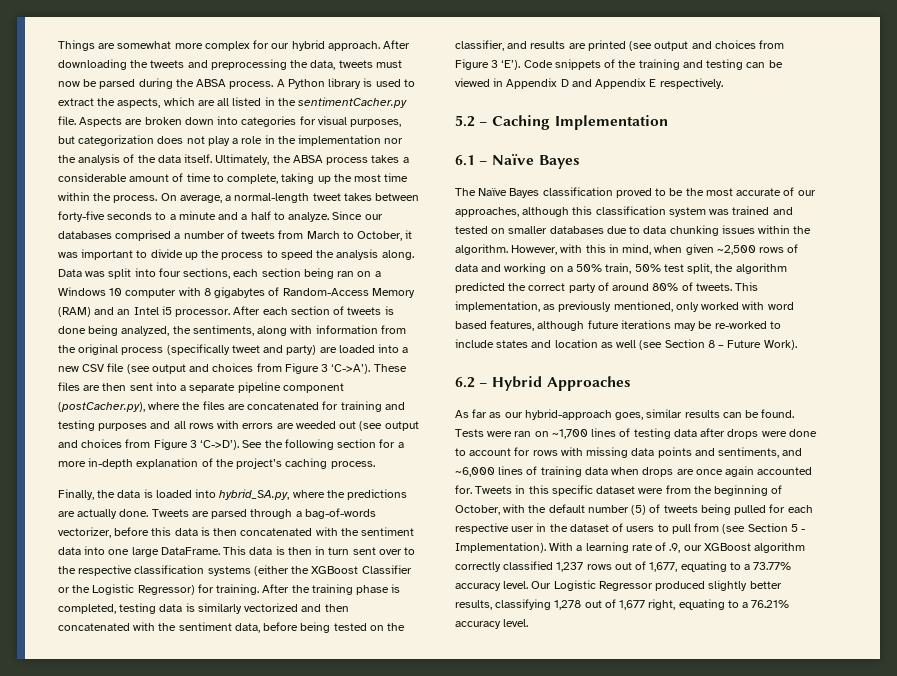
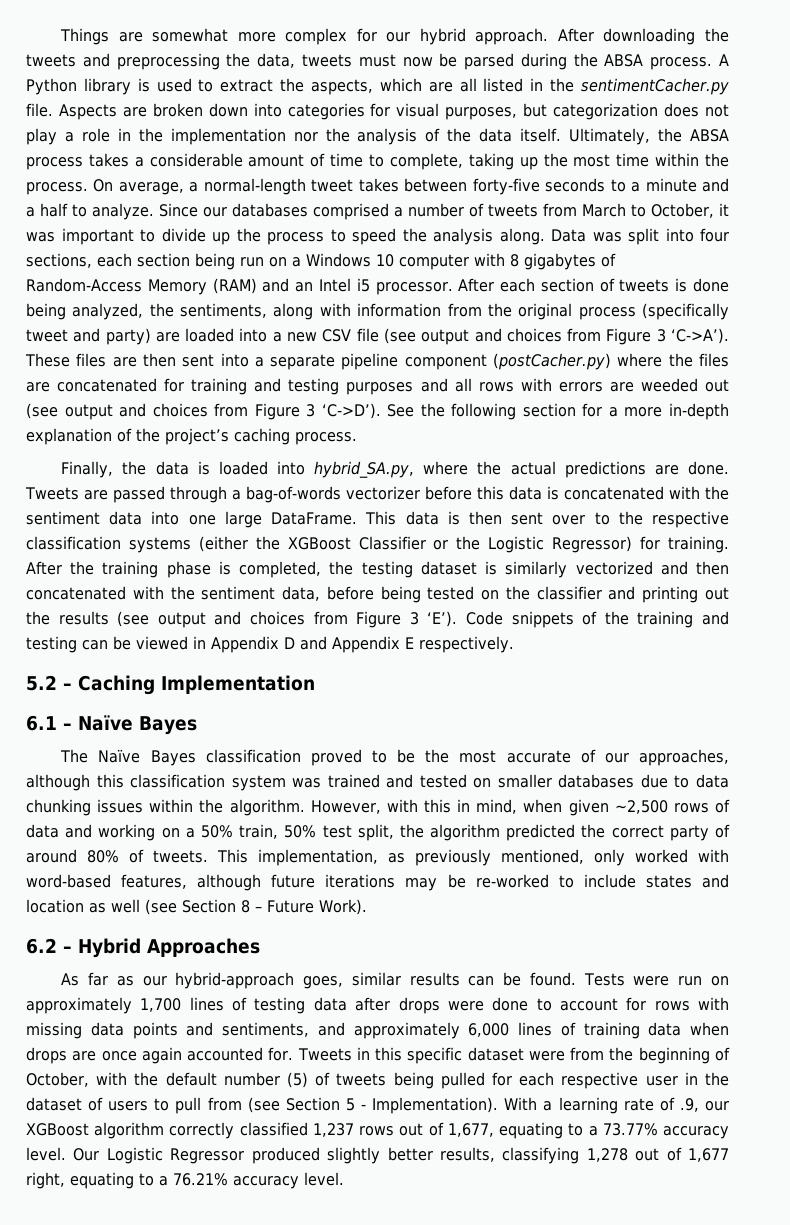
- Data was split into four sections, each section being ran on a Windows 10 computer with 8 gigabytes of Random-Access Memory (RAM) and an Intel i5 processor.
+ Data was split into four sections, each section being run on a Windows 10 computer with 8 gigabytes of Random-Access Memory (RAM) and an Intel i5 processor.
- These files are then sent into a separate pipeline component (postCacher.py), where the files are concatenated for training and testing purposes and all rows with errors are weeded out (see output and choices from Figure 3 ‘C->D’).
+ These files are then sent into a separate pipeline component (postCacher.py) where the files are concatenated for training and testing purposes and all rows with errors are weeded out (see output and choices from Figure 3 ‘C->D’).
- Finally, the data is loaded into hybrid_SA.py, where the predictions are actually done.
+ Finally, the data is loaded into hybrid_SA.py, where the actual predictions are done.
- Tweets are parsed through a bag-of-words vectorizer, before this data is then concatenated with the sentiment data into one large DataFrame.
+ Tweets are passed through a bag-of-words vectorizer before this data is concatenated with the sentiment data into one large DataFrame.
- This data is then in turn sent over to the respective classification systems (either the XGBoost Classifier or the Logistic Regressor) for training.
+ This data is then sent over to the respective classification systems (either the XGBoost Classifier or the Logistic Regressor) for training.
- After the training phase is completed, testing data is similarly vectorized and then concatenated with the sentiment data, before being tested on the classifier, and results are printed (see output and choices from Figure 3 ‘E’). Code snippets of the training and testing can be viewed in Appendix D and Appendix E respectively.
+ After the training phase is completed, the testing dataset is similarly vectorized and then concatenated with the sentiment data, before being tested on the classifier and printing out the results (see output and choices from Figure 3 ‘E’). Code snippets of the training and testing can be viewed in Appendix D and Appendix E respectively.
- This implementation, as previously mentioned, only worked with word based features, although future iterations may be re-worked to include states and location as well (see Section 8 – Future Work).
+ This implementation, as previously mentioned, only worked with word-based features, although future iterations may be re-worked to include states and location as well (see Section 8 – Future Work).
- Tests were ran on ~1,700 lines of testing data after drops were done to account for rows with missing data points and sentiments, and ~6,000 lines of training data when drops are once again accounted for.
+ Tests were run on approximately 1,700 lines of testing data after drops were done to account for rows with missing data points and sentiments, and approximately 6,000 lines of training data when drops are once again accounted for.

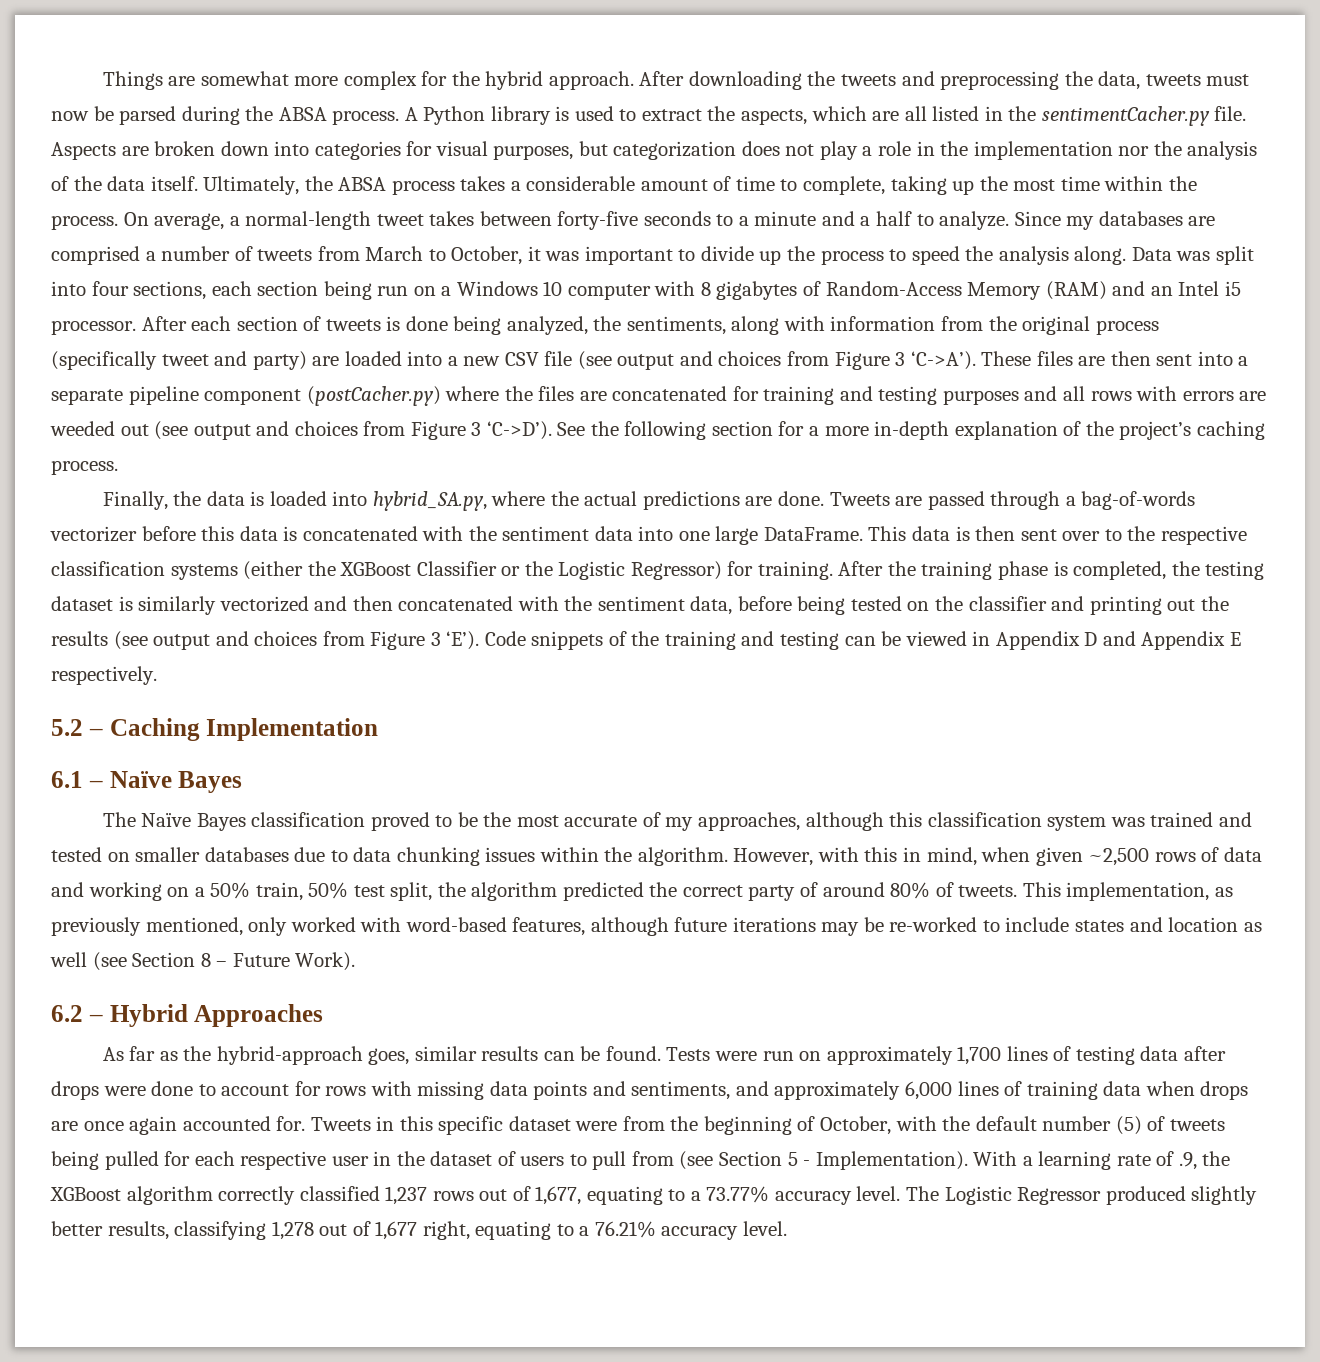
- Things are somewhat more complex for our hybrid approach.
+ Things are somewhat more complex for the hybrid approach.
- Since our databases comprised a number of tweets from March to October, it was important to divide up the process to speed the analysis along.
+ Since my databases are comprised a number of tweets from March to October, it was important to divide up the process to speed the analysis along.
- The Naïve Bayes classification proved to be the most accurate of our approaches, although this classification system was trained and tested on smaller databases due to data chunking issues within the algorithm.
+ The Naïve Bayes classification proved to be the most accurate of my approaches, although this classification system was trained and tested on smaller databases due to data chunking issues within the algorithm.
- As far as our hybrid-approach goes, similar results can be found.
+ As far as the hybrid-approach goes, similar results can be found.
- With a learning rate of .9, our XGBoost algorithm correctly classified 1,237 rows out of 1,677, equating to a 73.77% accuracy level.
+ With a learning rate of .9, the XGBoost algorithm correctly classified 1,237 rows out of 1,677, equating to a 73.77% accuracy level.
- Our Logistic Regressor produced slightly better results, classifying 1,278 out of 1,677 right, equating to a 76.21% accuracy level.
+ The Logistic Regressor produced slightly better results, classifying 1,278 out of 1,677 right, equating to a 76.21% accuracy level.

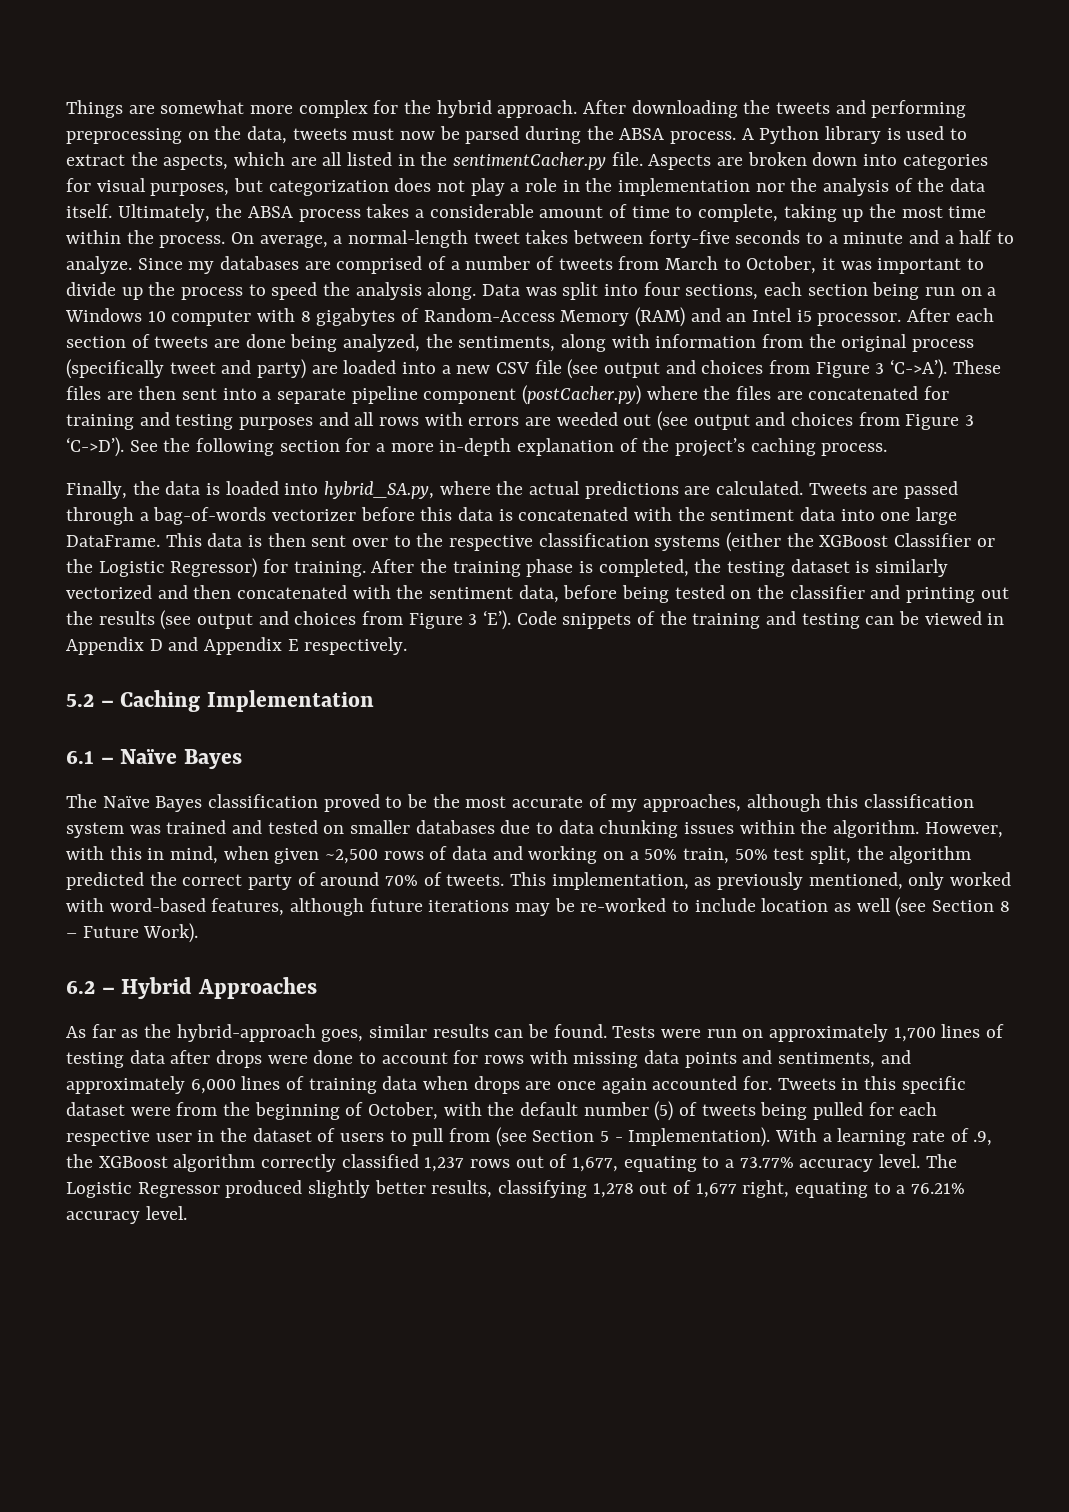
- After downloading the tweets and preprocessing the data, tweets must now be parsed during the ABSA process.
+ After downloading the tweets and performing preprocessing on the data, tweets must now be parsed during the ABSA process.
- Since my databases are comprised a number of tweets from March to October, it was important to divide up the process to speed the analysis along.
+ Since my databases are comprised of a number of tweets from March to October, it was important to divide up the process to speed the analysis along.
- After each section of tweets is done being analyzed, the sentiments, along with information from the original process (specifically tweet and party) are loaded into a new CSV file (see output and choices from Figure 3 ‘C->A’).
+ After each section of tweets are done being analyzed, the sentiments, along with information from the original process (specifically tweet and party) are loaded into a new CSV file (see output and choices from Figure 3 ‘C->A’).
- Finally, the data is loaded into hybrid_SA.py, where the actual predictions are done.
+ Finally, the data is loaded into hybrid_SA.py, where the actual predictions are calculated.
- However, with this in mind, when given ~2,500 rows of data and working on a 50% train, 50% test split, the algorithm predicted the correct party of around 80% of tweets.
+ However, with this in mind, when given ~2,500 rows of data and working on a 50% train, 50% test split, the algorithm predicted the correct party of around 70% of tweets.
- This implementation, as previously mentioned, only worked with word-based features, although future iterations may be re-worked to include states and location as well (see Section 8 – Future Work).
+ This implementation, as previously mentioned, only worked with word-based features, although future iterations may be re-worked to include location as well (see Section 8 – Future Work).

